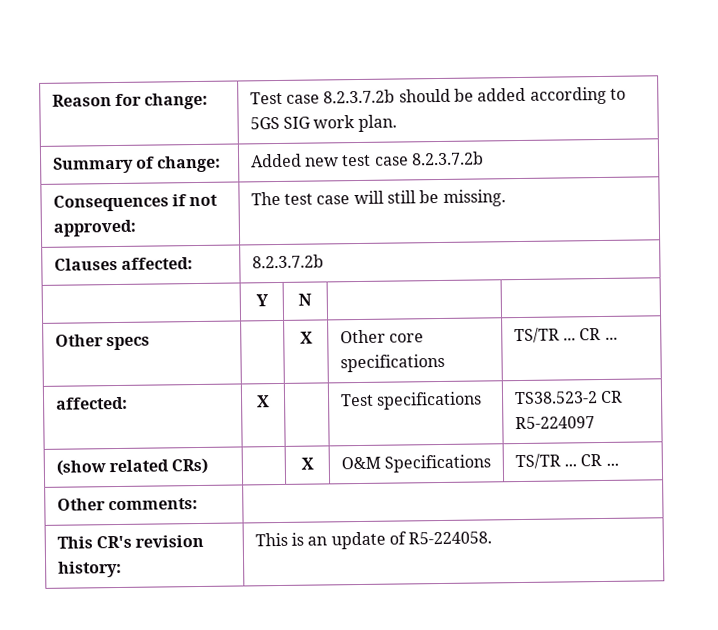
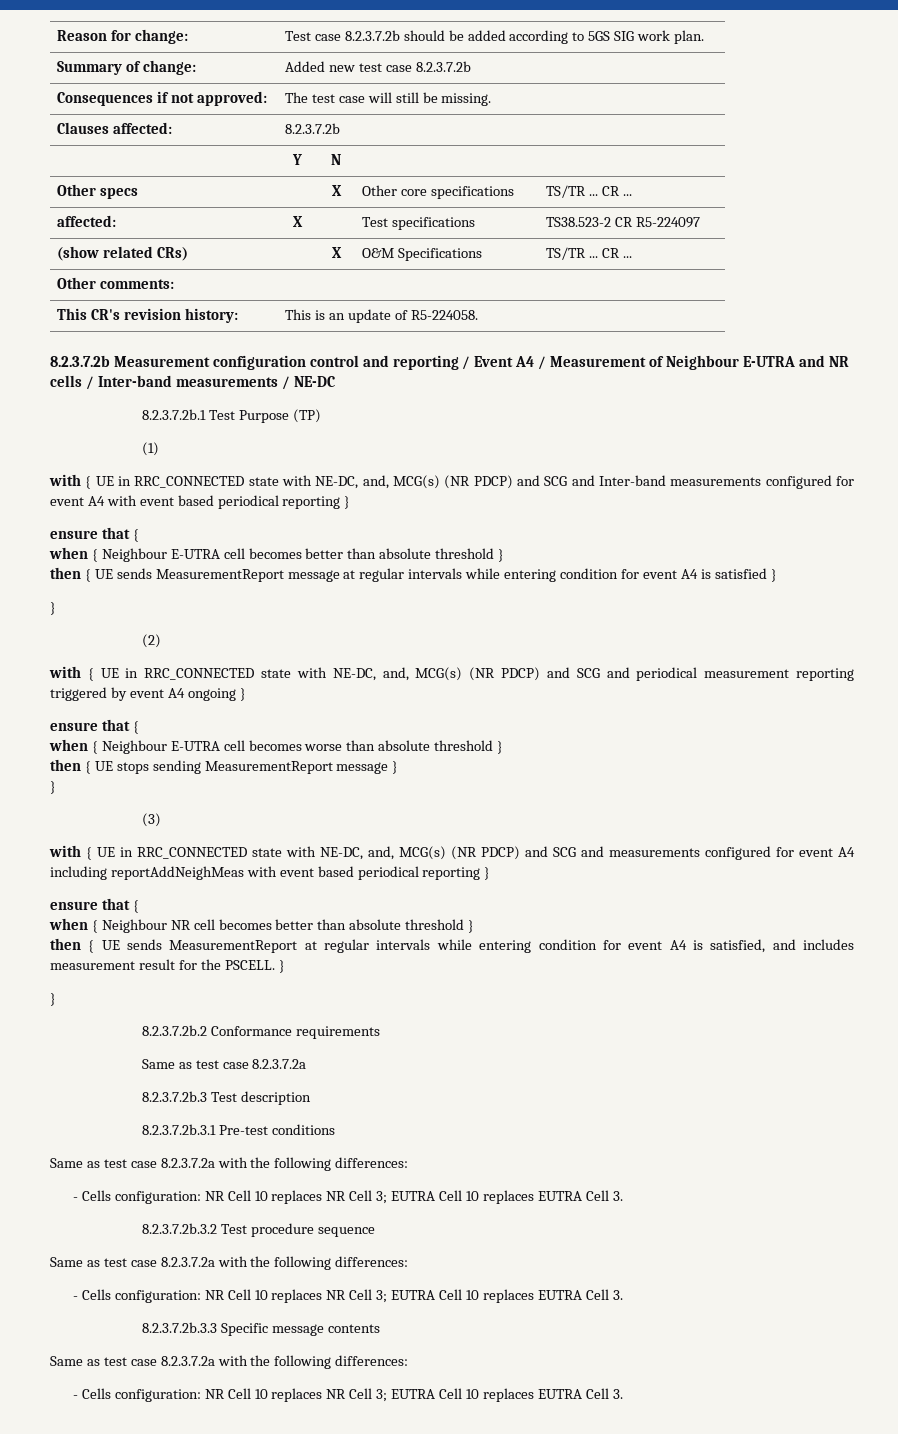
+ 8.2.3.7.2b Measurement configuration control and reporting / Event A4 / Measurement of Neighbour E-UTRA and NR cells / Inter-band measurements / NE-DC
+ 8.2.3.7.2b.1 Test Purpose (TP)
+ (1)
+ with { UE in RRC_CONNECTED state with NE-DC, and, MCG(s) (NR PDCP) and SCG and Inter-band measurements configured for event A4 with event based periodical reporting }
+ ensure that {
+ when { Neighbour E-UTRA cell becomes better than absolute threshold }
+ then { UE sends MeasurementReport message at regular intervals while entering condition for event A4 is satisfied }
+ }
+ (2)
+ with { UE in RRC_CONNECTED state with NE-DC, and, MCG(s) (NR PDCP) and SCG and periodical measurement reporting triggered by event A4 ongoing }
+ ensure that {
+ when { Neighbour E-UTRA cell becomes worse than absolute threshold }
+ then { UE stops sending MeasurementReport message }
+ }
+ (3)
+ with { UE in RRC_CONNECTED state with NE-DC, and, MCG(s) (NR PDCP) and SCG and measurements configured for event A4 including reportAddNeighMeas with event based periodical reporting }
+ ensure that {
+ when { Neighbour NR cell becomes better than absolute threshold }
+ then { UE sends MeasurementReport at regular intervals while entering condition for event A4 is satisfied, and includes measurement result for the PSCELL. }
+ }
+ 8.2.3.7.2b.2 Conformance requirements
+ Same as test case 8.2.3.7.2a
+ 8.2.3.7.2b.3 Test description
+ 8.2.3.7.2b.3.1 Pre-test conditions
+ Same as test case 8.2.3.7.2a with the following differences:
+ - Cells configuration: NR Cell 10 replaces NR Cell 3; EUTRA Cell 10 replaces EUTRA Cell 3.
+ 8.2.3.7.2b.3.2 Test procedure sequence
+ Same as test case 8.2.3.7.2a with the following differences:
+ - Cells configuration: NR Cell 10 replaces NR Cell 3; EUTRA Cell 10 replaces EUTRA Cell 3.
+ 8.2.3.7.2b.3.3 Specific message contents
+ Same as test case 8.2.3.7.2a with the following differences:
+ - Cells configuration: NR Cell 10 replaces NR Cell 3; EUTRA Cell 10 replaces EUTRA Cell 3.

